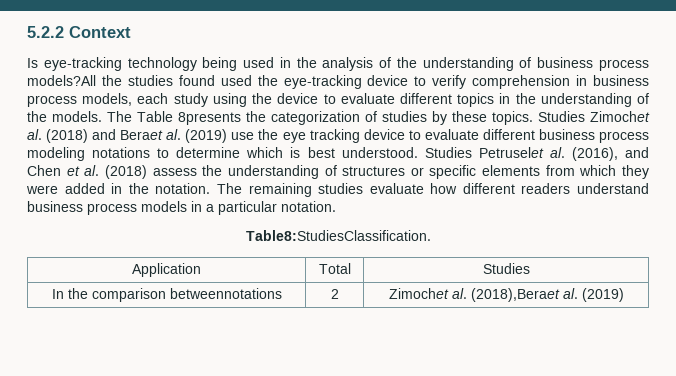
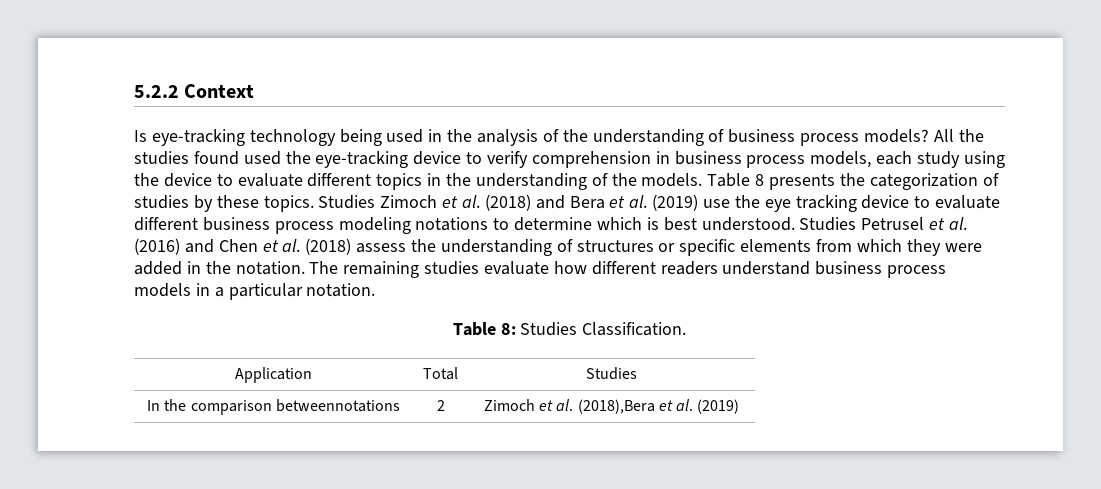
- Is eye-tracking technology being used in the analysis of the understanding of business process models?All the studies found used the eye-tracking device to verify comprehension in business process models, each study using the device to evaluate different topics in the understanding of the models.
+ Is eye-tracking technology being used in the analysis of the understanding of business process models? All the studies found used the eye-tracking device to verify comprehension in business process models, each study using the device to evaluate different topics in the understanding of the models.
- The Table 8presents the categorization of studies by these topics.
+ Table 8 presents the categorization of studies by these topics.
- Studies Zimochet al. (2018) and Beraet al. (2019) use the eye tracking device to evaluate different business process modeling notations to determine which is best understood.
+ Studies Zimoch et al. (2018) and Bera et al. (2019) use the eye tracking device to evaluate different business process modeling notations to determine which is best understood.
- Studies Petruselet al. (2016), and Chen et al. (2018) assess the understanding of structures or specific elements from which they were added in the notation.
+ Studies Petrusel et al. (2016) and Chen et al. (2018) assess the understanding of structures or specific elements from which they were added in the notation.
- Table8:StudiesClassification.
+ Table 8: Studies Classification.
- In the comparison betweennotations | 2 | Zimochet al. (2018),Beraet al. (2019)
+ In the comparison betweennotations | 2 | Zimoch et al. (2018),Bera et al. (2019)

